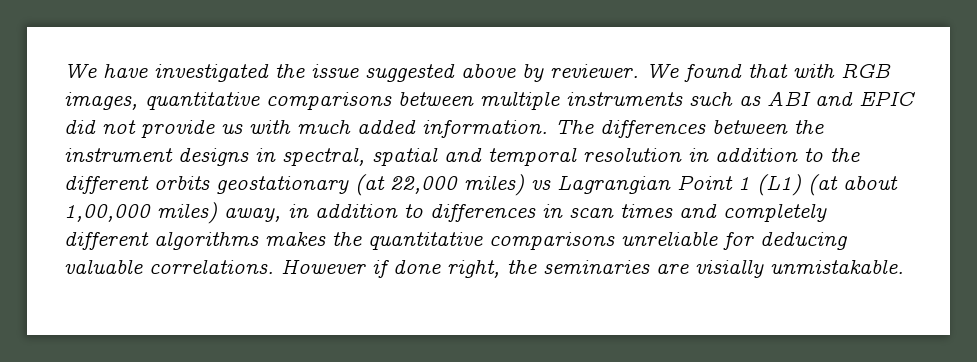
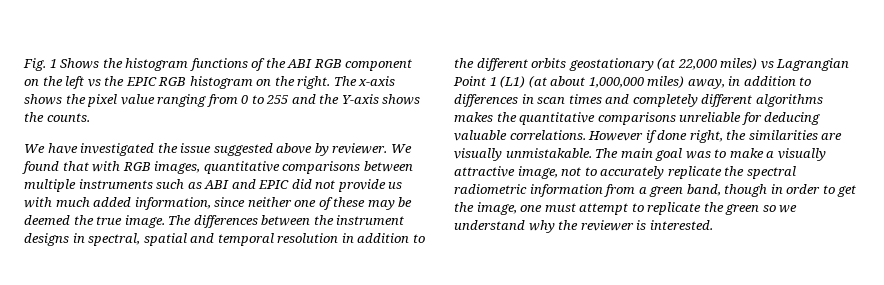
+ Fig. 1 Shows the histogram functions of the ABI RGB component on the left vs the EPIC RGB histogram on the right. The x-axis shows the pixel value ranging from 0 to 255 and the Y-axis shows the counts.
- We found that with RGB images, quantitative comparisons between multiple instruments such as ABI and EPIC did not provide us with much added information.
+ We found that with RGB images, quantitative comparisons between multiple instruments such as ABI and EPIC did not provide us with much added information, since neither one of these may be deemed the true image.
- The differences between the instrument designs in spectral, spatial and temporal resolution in addition to the different orbits geostationary (at 22,000 miles) vs Lagrangian Point 1 (L1) (at about 1,00,000 miles) away, in addition to differences in scan times and completely different algorithms makes the quantitative comparisons unreliable for deducing valuable correlations.
+ The differences between the instrument designs in spectral, spatial and temporal resolution in addition to the different orbits geostationary (at 22,000 miles) vs Lagrangian Point 1 (L1) (at about 1,000,000 miles) away, in addition to differences in scan times and completely different algorithms makes the quantitative comparisons unreliable for deducing valuable correlations.
- However if done right, the seminaries are visially unmistakable.
+ However if done right, the similarities are visually unmistakable. The main goal was to make a visually attractive image, not to accurately replicate the spectral radiometric information from a green band, though in order to get the image, one must attempt to replicate the green so we understand why the reviewer is interested.

